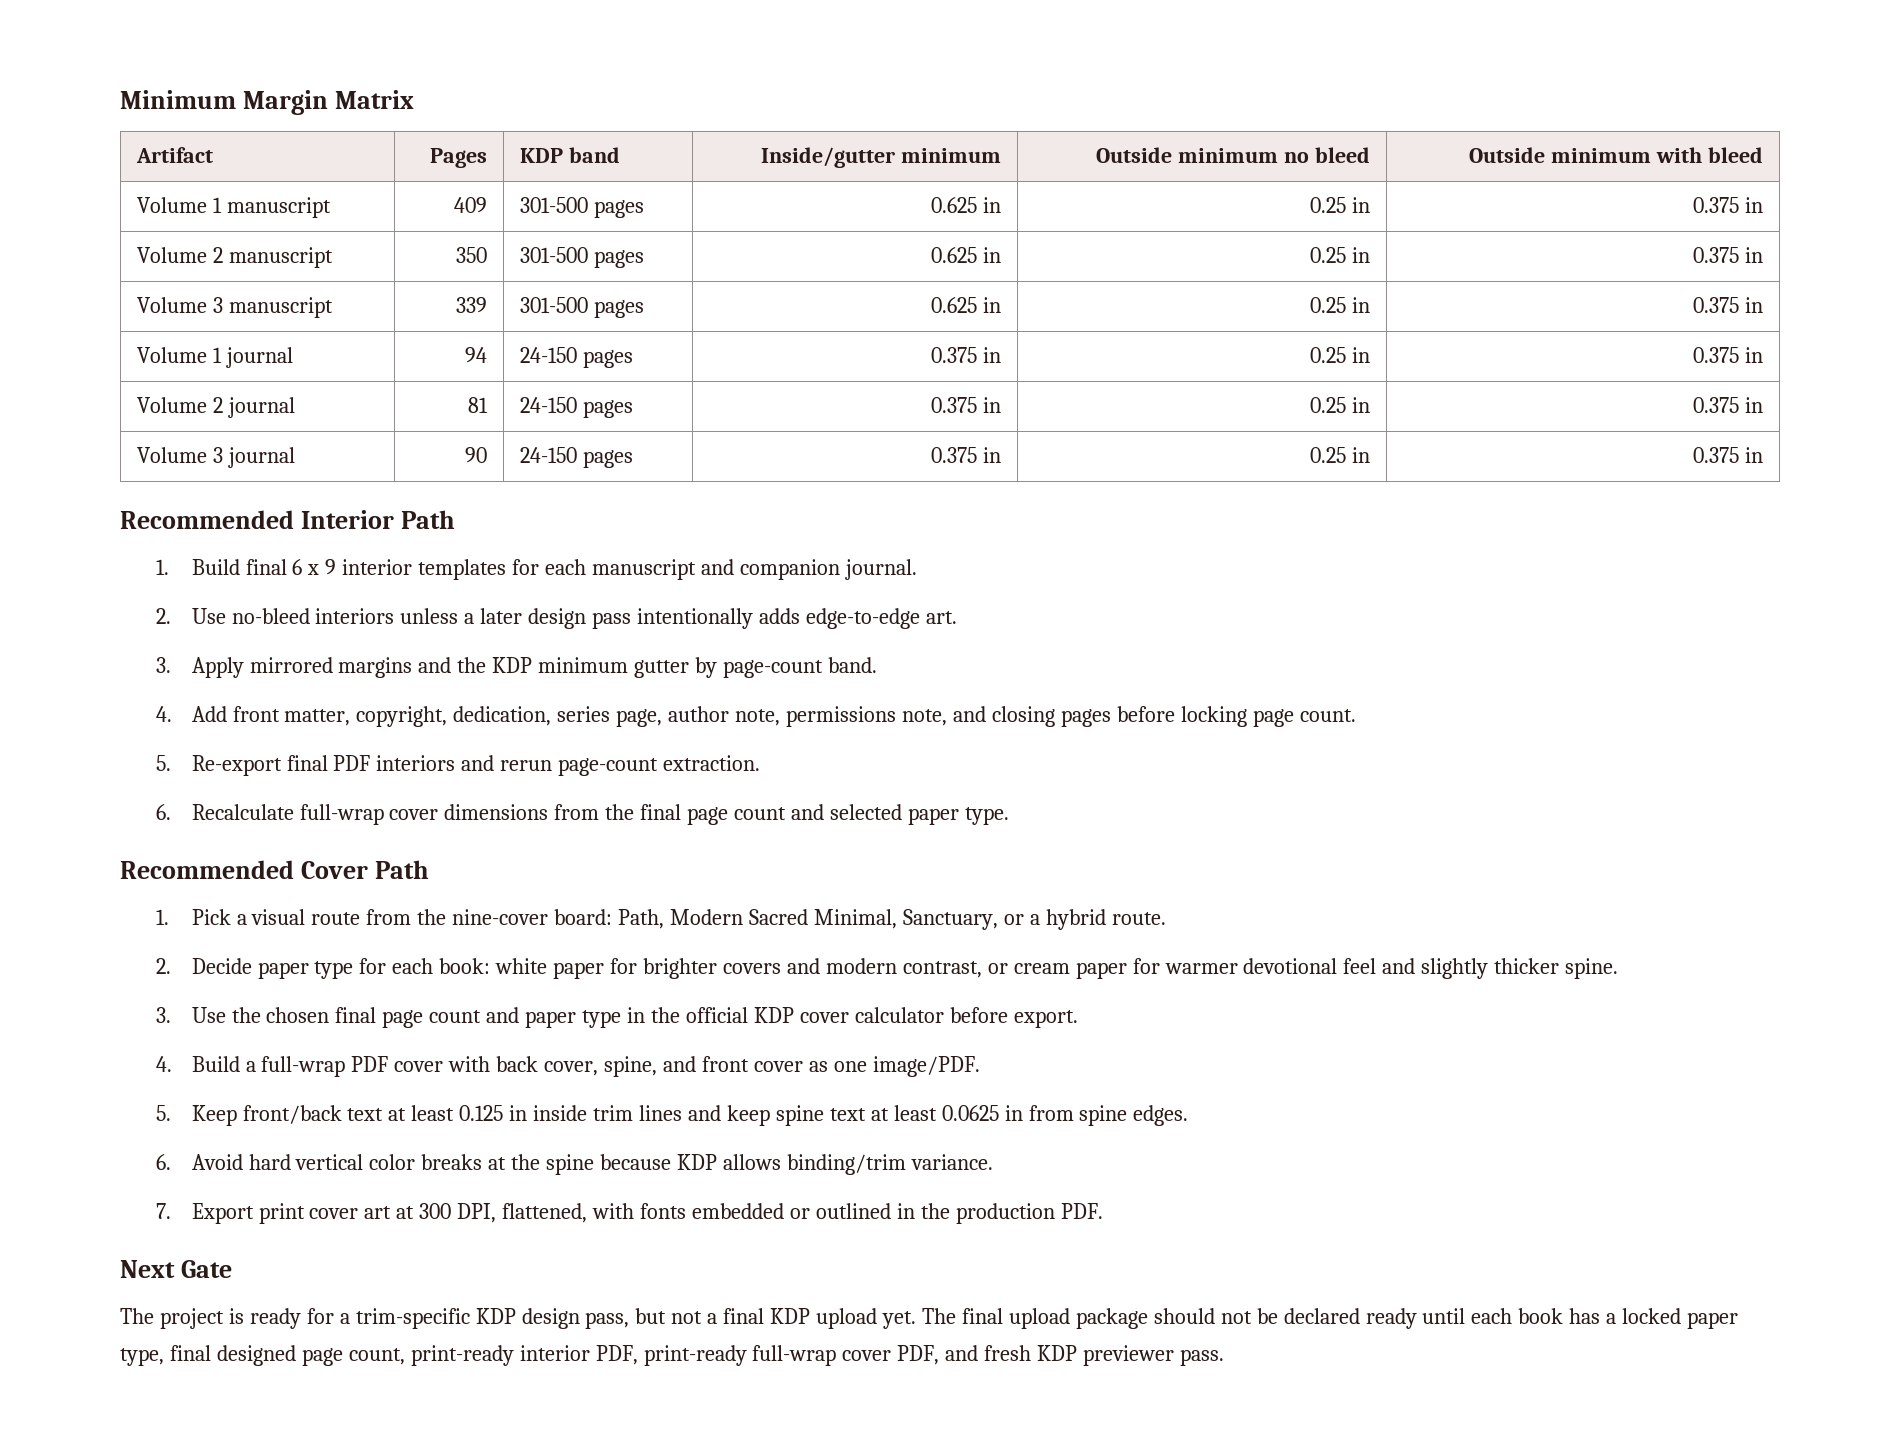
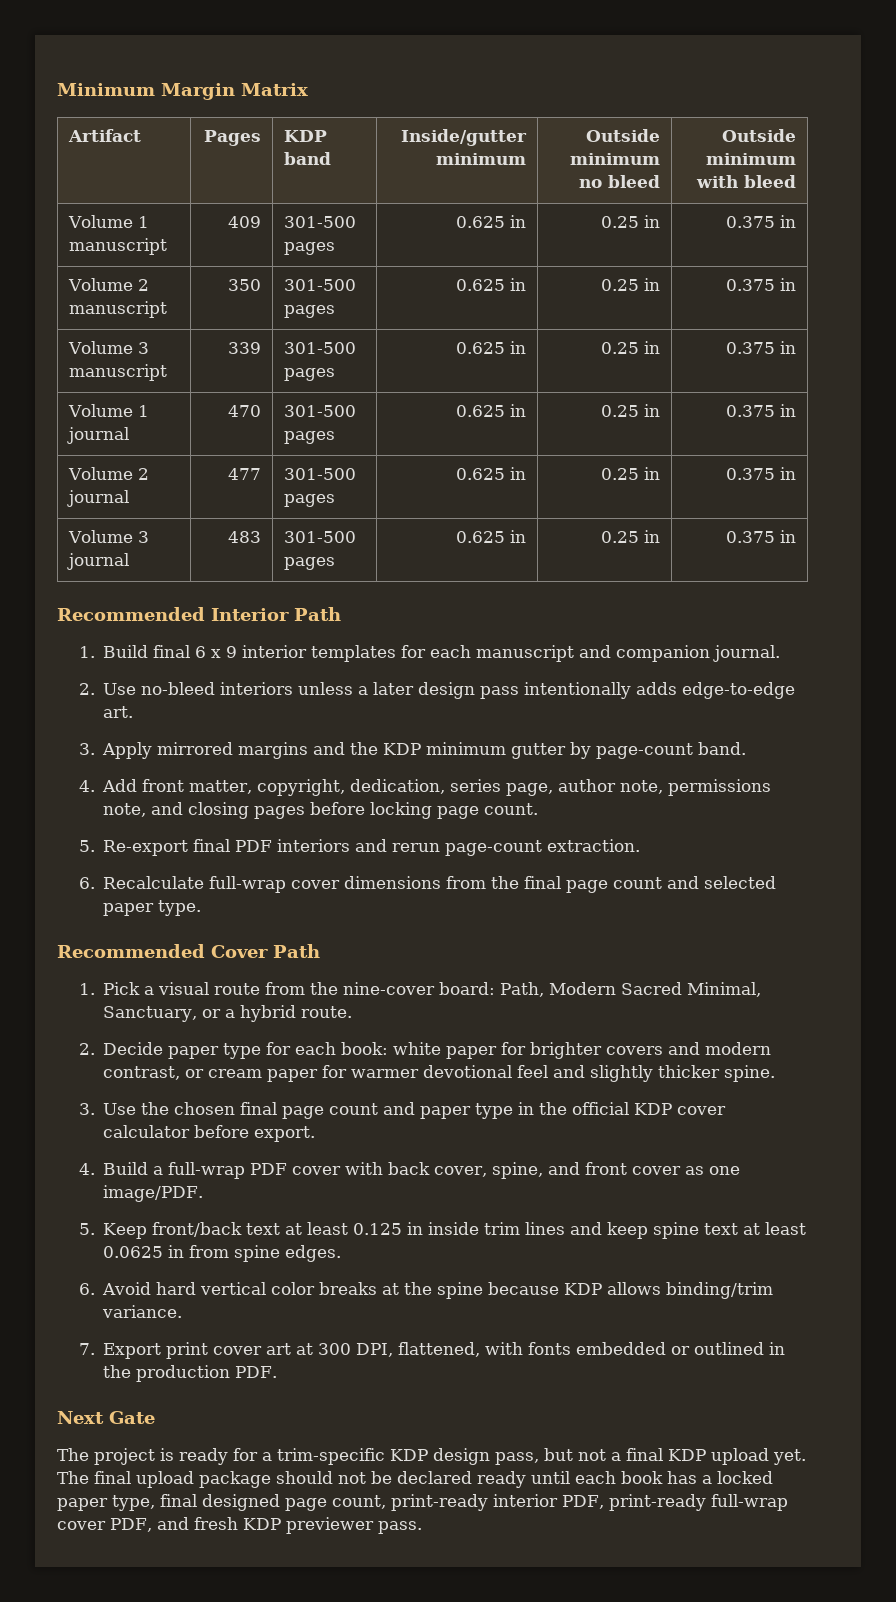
- Volume 1 journal | 94 | 24-150 pages | 0.375 in | 0.25 in | 0.375 in
+ Volume 1 journal | 470 | 301-500 pages | 0.625 in | 0.25 in | 0.375 in
- Volume 2 journal | 81 | 24-150 pages | 0.375 in | 0.25 in | 0.375 in
+ Volume 2 journal | 477 | 301-500 pages | 0.625 in | 0.25 in | 0.375 in
- Volume 3 journal | 90 | 24-150 pages | 0.375 in | 0.25 in | 0.375 in
+ Volume 3 journal | 483 | 301-500 pages | 0.625 in | 0.25 in | 0.375 in

